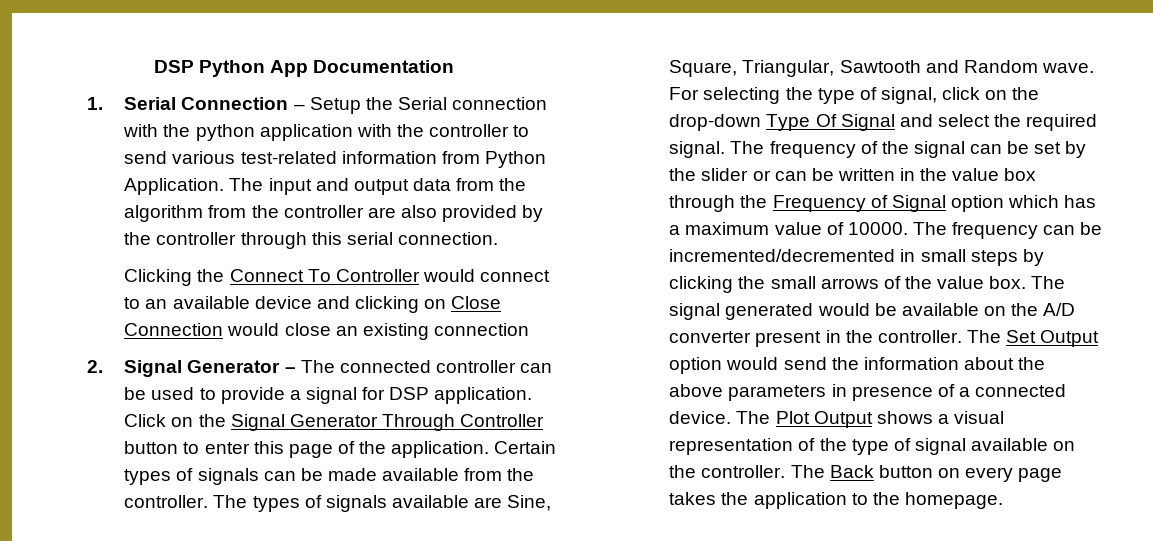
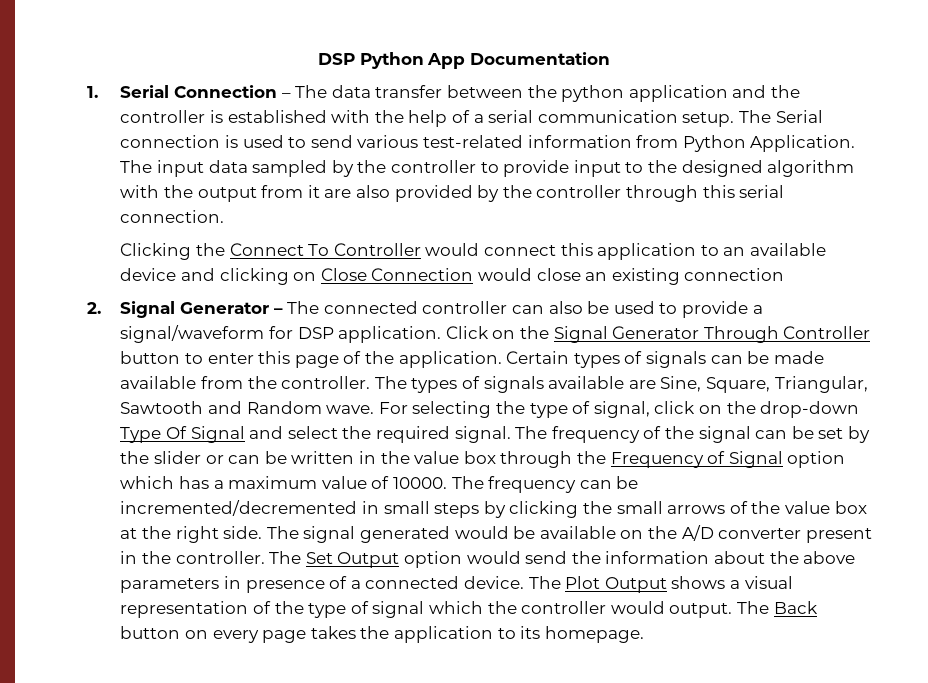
- 1. Serial Connection – Setup the Serial connection with the python application with the controller to send various test-related information from Python Application.
+ 1. Serial Connection – The data transfer between the python application and the controller is established with the help of a serial communication setup. The Serial connection is used to send various test-related information from Python Application.
- The input and output data from the algorithm from the controller are also provided by the controller through this serial connection.
+ The input data sampled by the controller to provide input to the designed algorithm with the output from it are also provided by the controller through this serial connection.
- Clicking the Connect To Controller would connect to an available device and clicking on Close Connection would close an existing connection
+ Clicking the Connect To Controller would connect this application to an available device and clicking on Close Connection would close an existing connection
- 2. Signal Generator – The connected controller can be used to provide a signal for DSP application.
+ 2. Signal Generator – The connected controller can also be used to provide a signal/waveform for DSP application.
- The frequency can be incremented/decremented in small steps by clicking the small arrows of the value box.
+ The frequency can be incremented/decremented in small steps by clicking the small arrows of the value box at the right side.
- The Plot Output shows a visual representation of the type of signal available on the controller.
+ The Plot Output shows a visual representation of the type of signal which the controller would output.
- The Back button on every page takes the application to the homepage.
+ The Back button on every page takes the application to its homepage.

